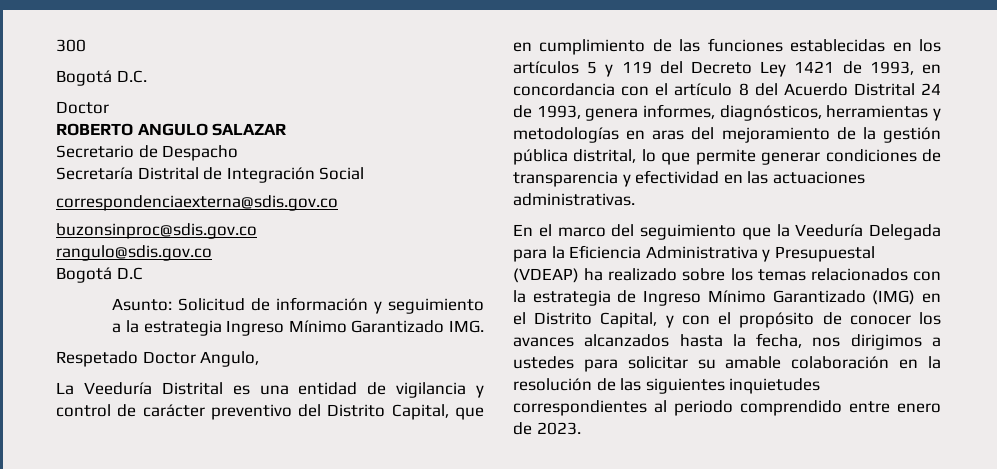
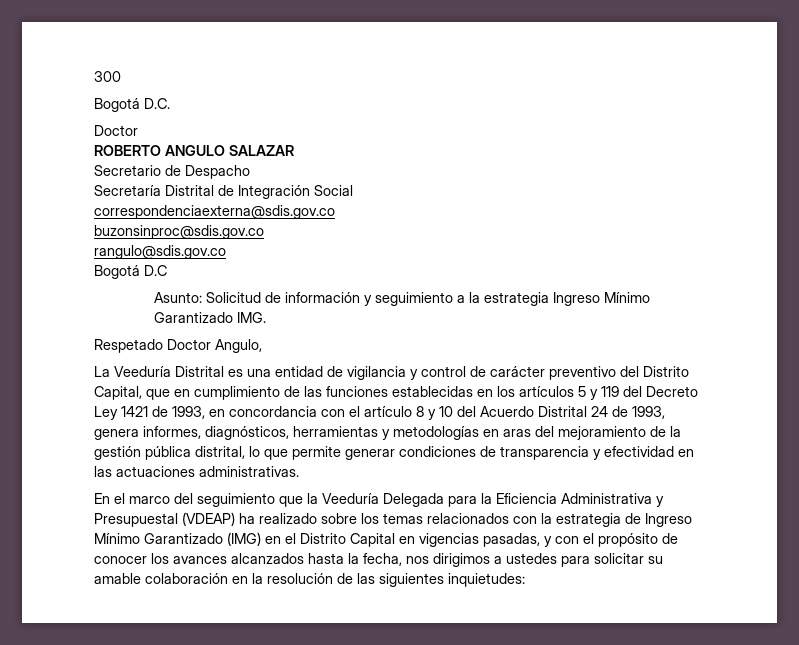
- La Veeduría Distrital es una entidad de vigilancia y control de carácter preventivo del Distrito Capital, que en cumplimiento de las funciones establecidas en los artículos 5 y 119 del Decreto Ley 1421 de 1993, en concordancia con el artículo 8 del Acuerdo Distrital 24 de 1993, genera informes, diagnósticos, herramientas y metodologías en aras del mejoramiento de la gestión pública distrital, lo que permite generar condiciones de transparencia y efectividad en las actuaciones administrativas.
+ La Veeduría Distrital es una entidad de vigilancia y control de carácter preventivo del Distrito Capital, que en cumplimiento de las funciones establecidas en los artículos 5 y 119 del Decreto Ley 1421 de 1993, en concordancia con el artículo 8 y 10 del Acuerdo Distrital 24 de 1993, genera informes, diagnósticos, herramientas y metodologías en aras del mejoramiento de la gestión pública distrital, lo que permite generar condiciones de transparencia y efectividad en las actuaciones administrativas.
- En el marco del seguimiento que la Veeduría Delegada para la Eficiencia Administrativa y Presupuestal (VDEAP) ha realizado sobre los temas relacionados con la estrategia de Ingreso Mínimo Garantizado (IMG) en el Distrito Capital, y con el propósito de conocer los avances alcanzados hasta la fecha, nos dirigimos a ustedes para solicitar su amable colaboración en la resolución de las siguientes inquietudes correspondientes al periodo comprendido entre enero de 2023.
+ En el marco del seguimiento que la Veeduría Delegada para la Eficiencia Administrativa y Presupuestal (VDEAP) ha realizado sobre los temas relacionados con la estrategia de Ingreso Mínimo Garantizado (IMG) en el Distrito Capital en vigencias pasadas, y con el propósito de conocer los avances alcanzados hasta la fecha, nos dirigimos a ustedes para solicitar su amable colaboración en la resolución de las siguientes inquietudes:

